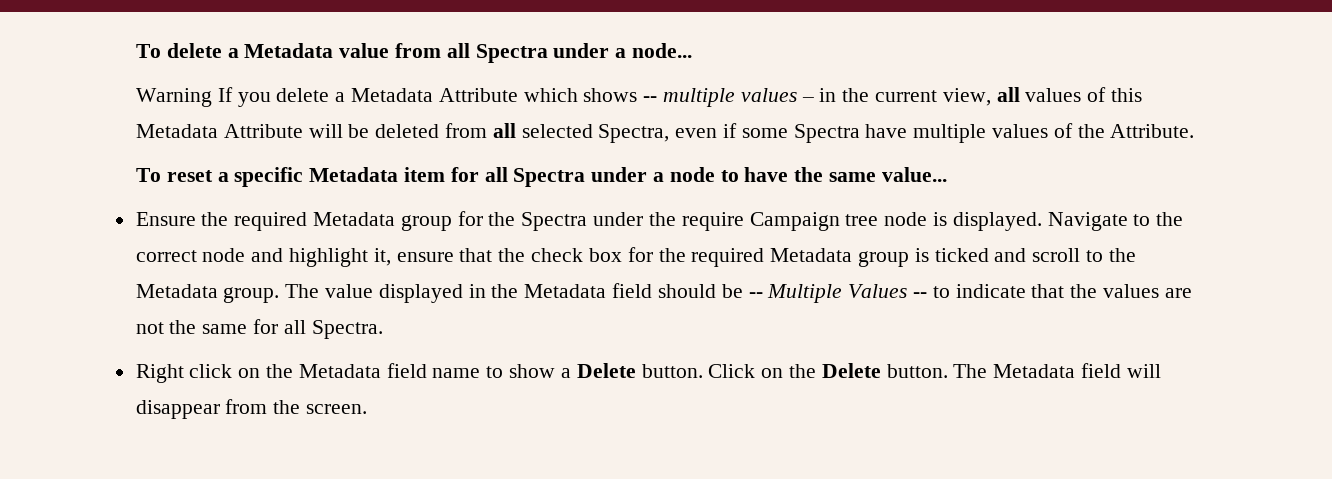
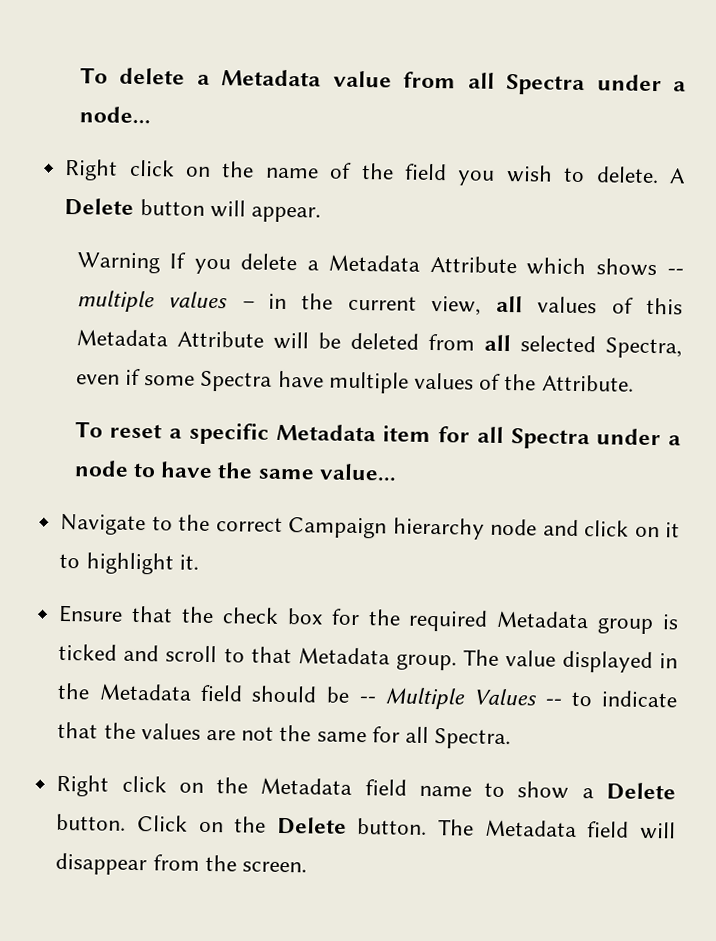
+ Right click on the name of the field you wish to delete. A Delete button will appear.
- Ensure the required Metadata group for the Spectra under the require Campaign tree node is displayed. Navigate to the correct node and highlight it, ensure that the check box for the required Metadata group is ticked and scroll to the Metadata group.
+ Navigate to the correct Campaign hierarchy node and click on it to highlight it.
+ Ensure that the check box for the required Metadata group is ticked and scroll to that Metadata group.

